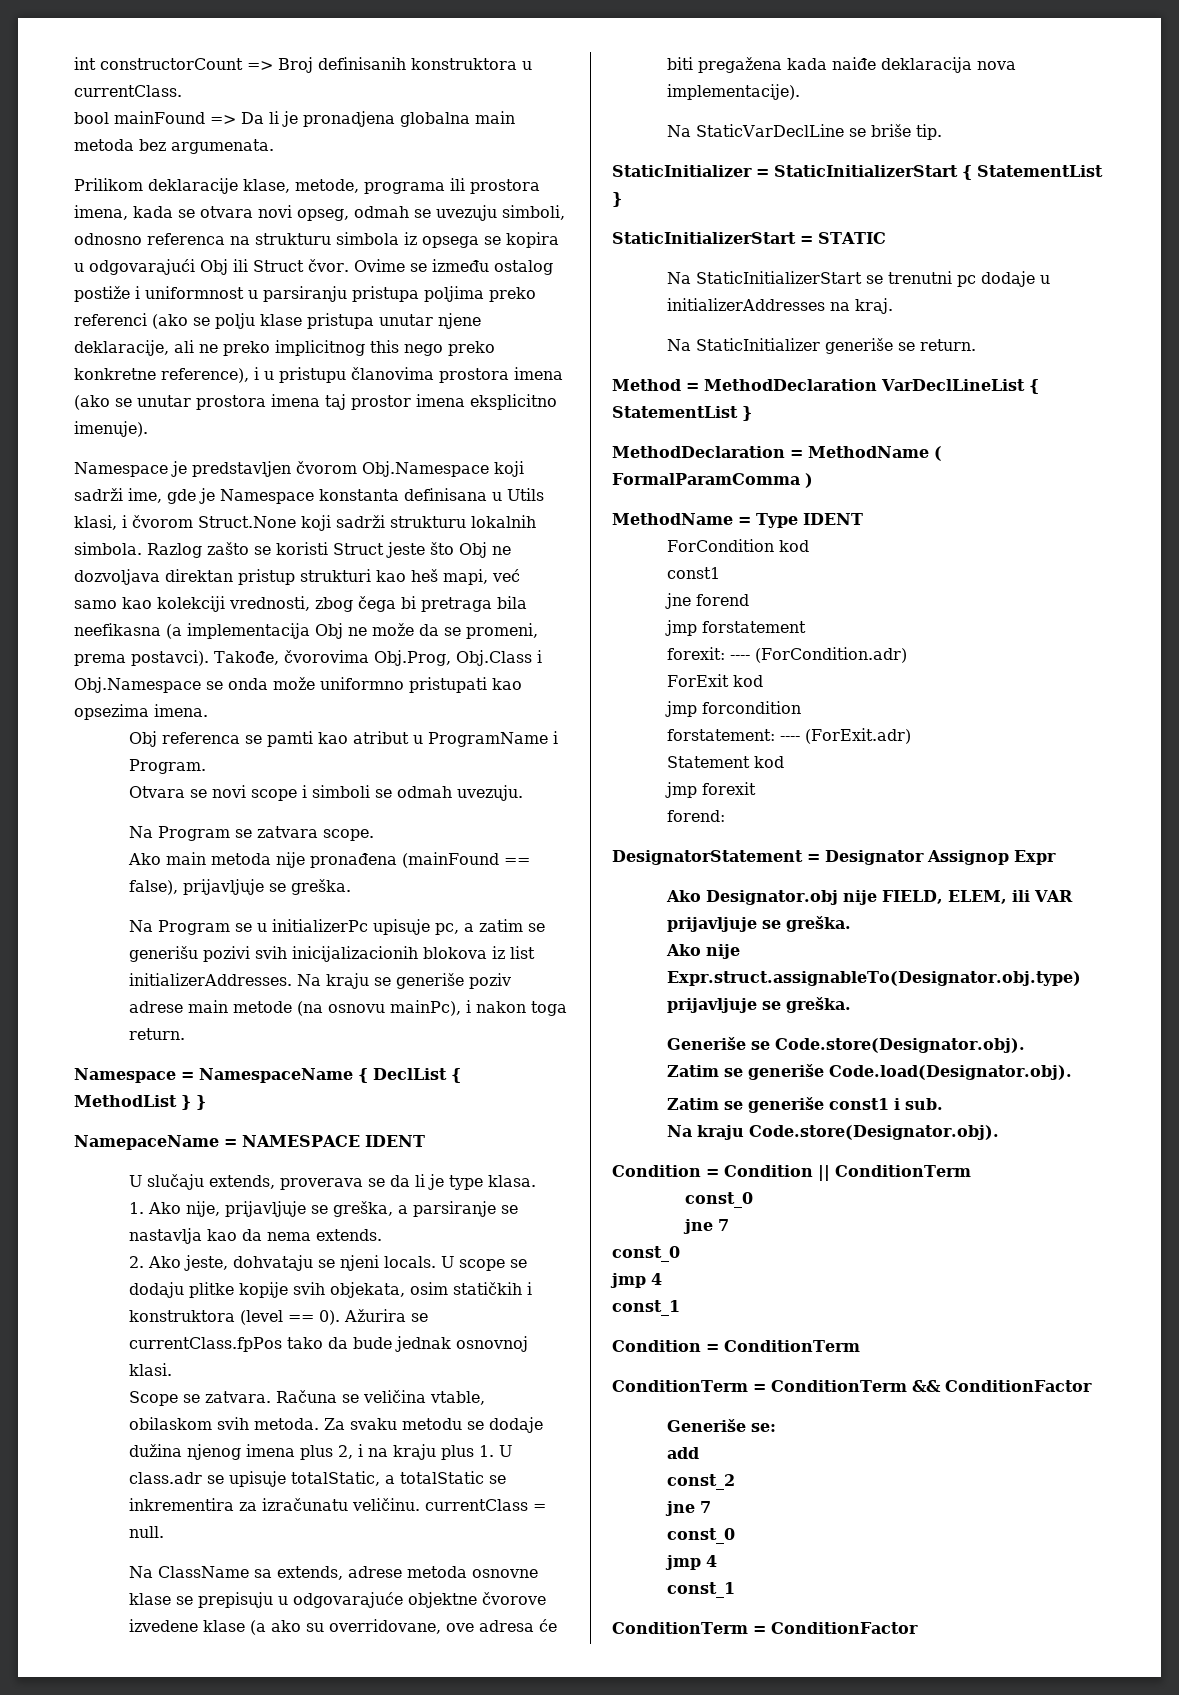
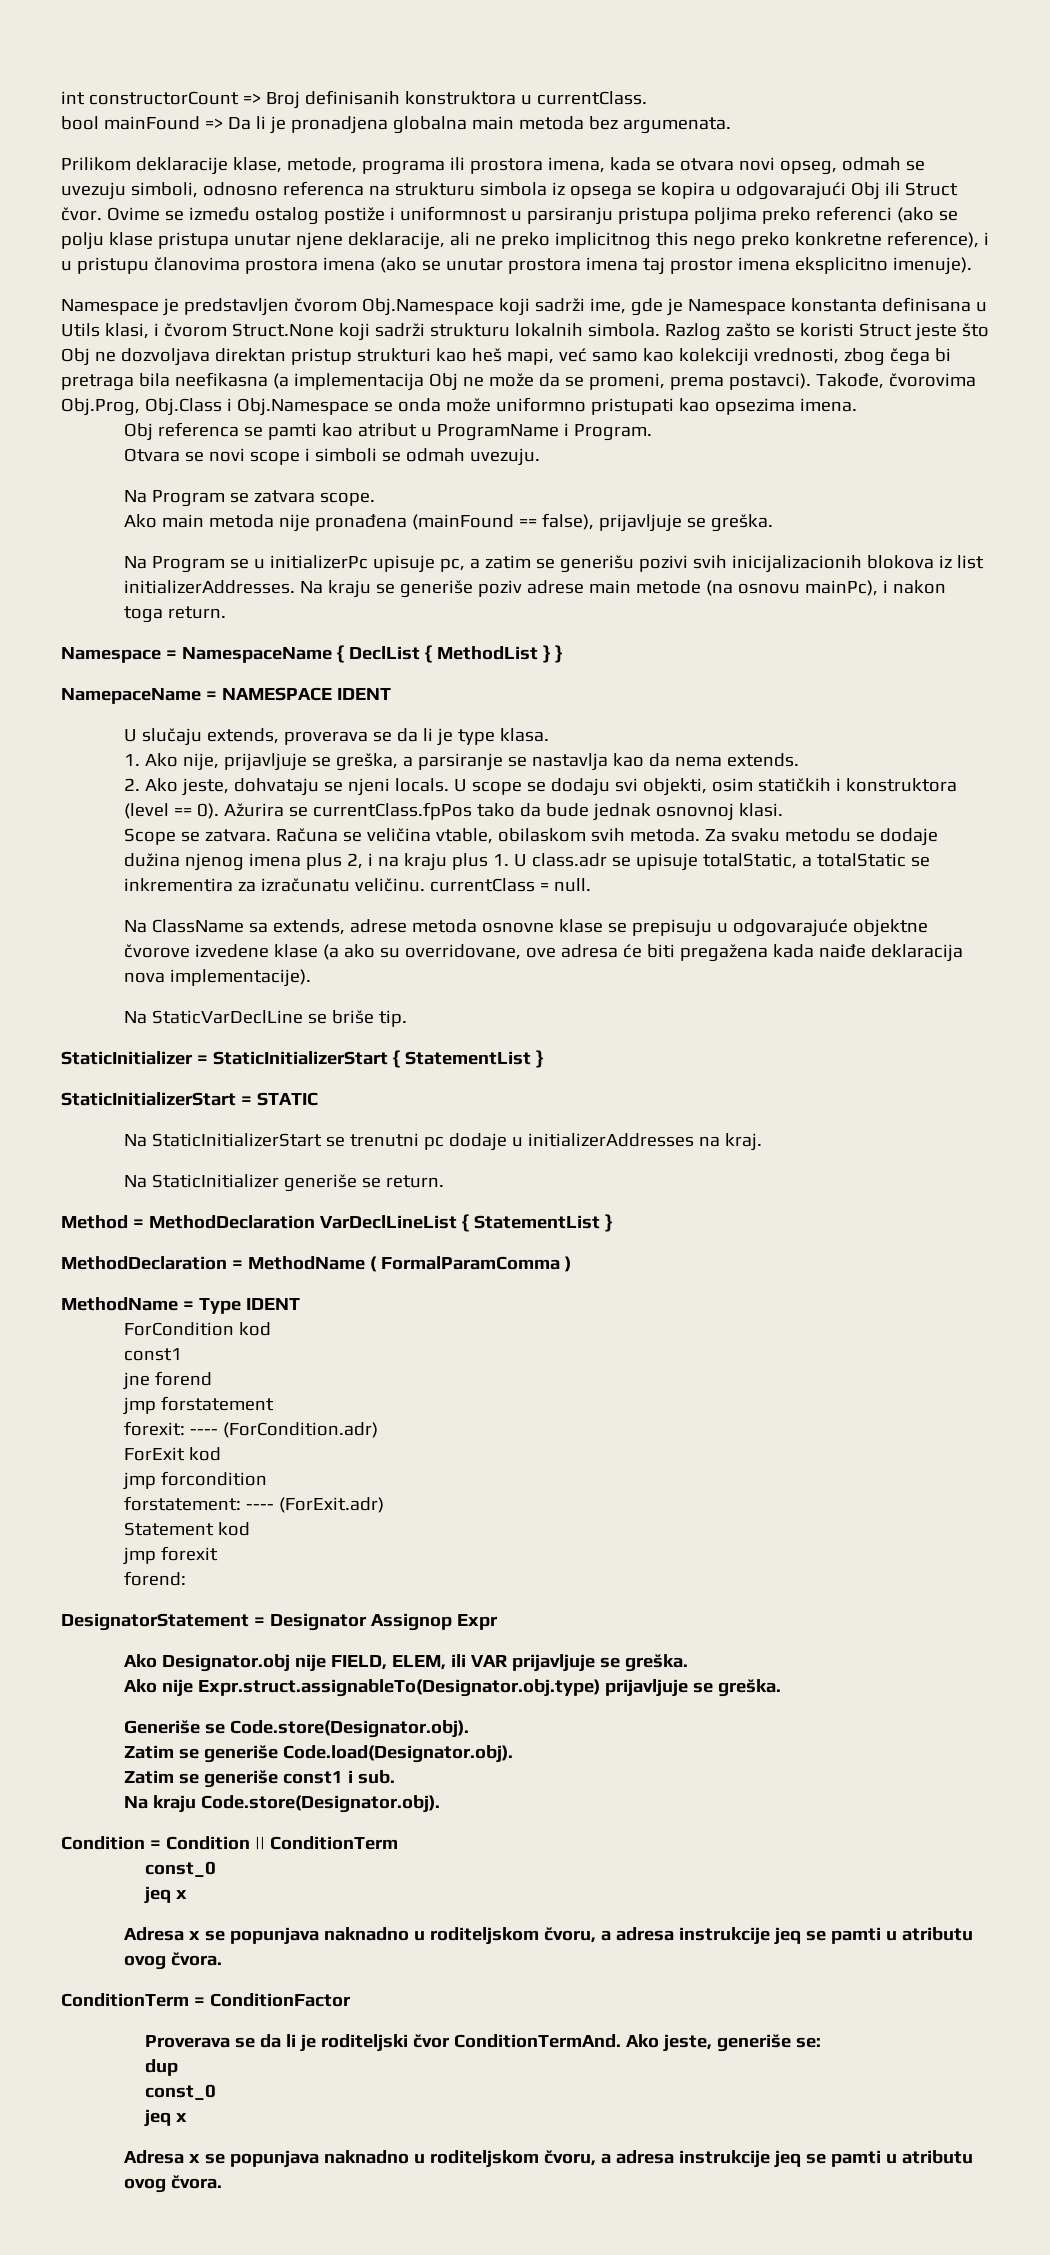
- U scope se dodaju plitke kopije svih objekata, osim statičkih i konstruktora (level == 0).
+ U scope se dodaju svi objekti, osim statičkih i konstruktora (level == 0).
  Condition = Condition || ConditionTerm
  const_0
- jne 7
+ jeq x
+ Adresa x se popunjava naknadno u roditeljskom čvoru, a adresa instrukcije jeq se pamti u atributu ovog čvora.
+ ConditionTerm = ConditionFactor
+ Proverava se da li je roditeljski čvor ConditionTermAnd. Ako jeste, generiše se:
+ dup
  const_0
- jmp 4
- const_1
- Condition = ConditionTerm
- ConditionTerm = ConditionTerm && ConditionFactor
- Generiše se:
- add
- const_2
- jne 7
- const_0
- jmp 4
- const_1
- ConditionTerm = ConditionFactor
+ jeq x
+ Adresa x se popunjava naknadno u roditeljskom čvoru, a adresa instrukcije jeq se pamti u atributu ovog čvora.

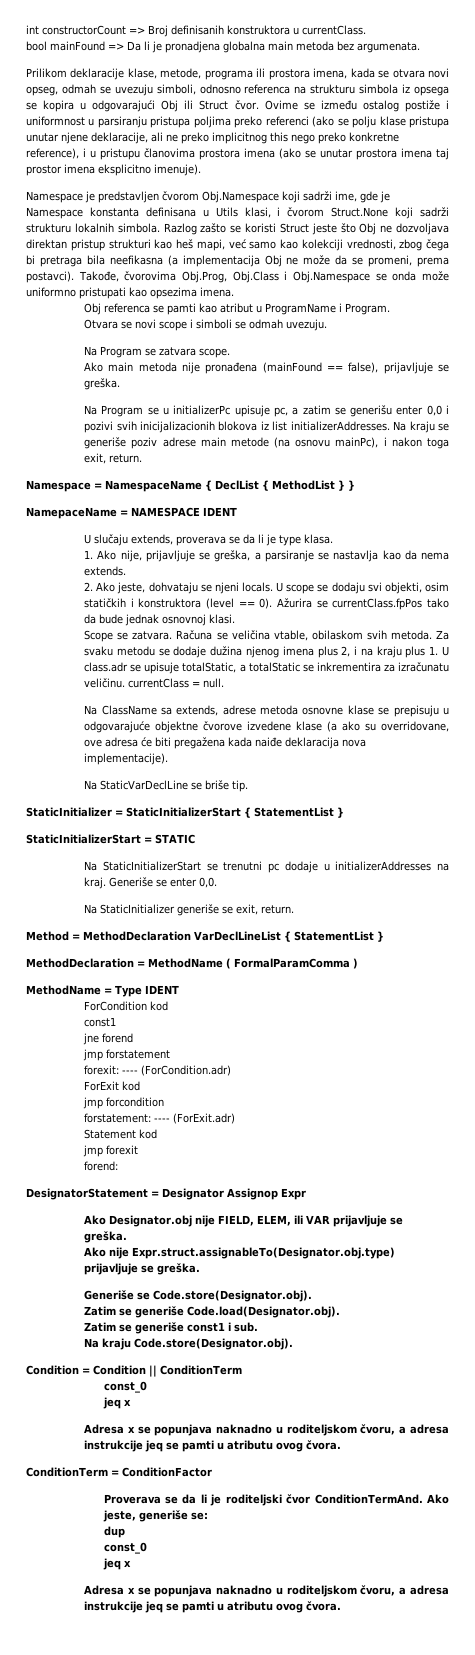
- Na Program se u initializerPc upisuje pc, a zatim se generišu pozivi svih inicijalizacionih blokova iz list initializerAddresses.
+ Na Program se u initializerPc upisuje pc, a zatim se generišu enter 0,0 i pozivi svih inicijalizacionih blokova iz list initializerAddresses.
- Na kraju se generiše poziv adrese main metode (na osnovu mainPc), i nakon toga return.
+ Na kraju se generiše poziv adrese main metode (na osnovu mainPc), i nakon toga exit, return.
+ Generiše se enter 0,0.
- Na StaticInitializer generiše se return.
+ Na StaticInitializer generiše se exit, return.

